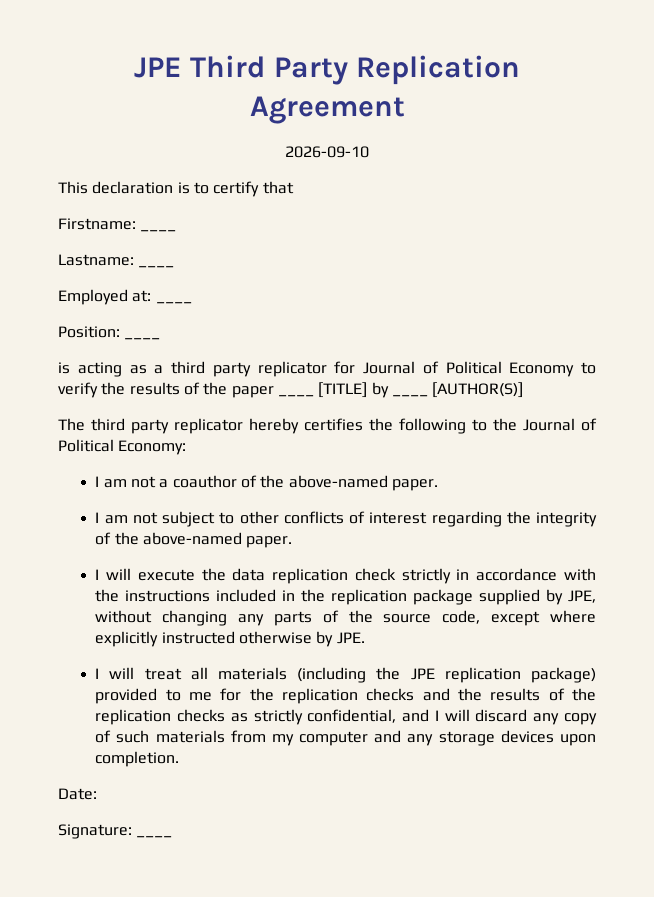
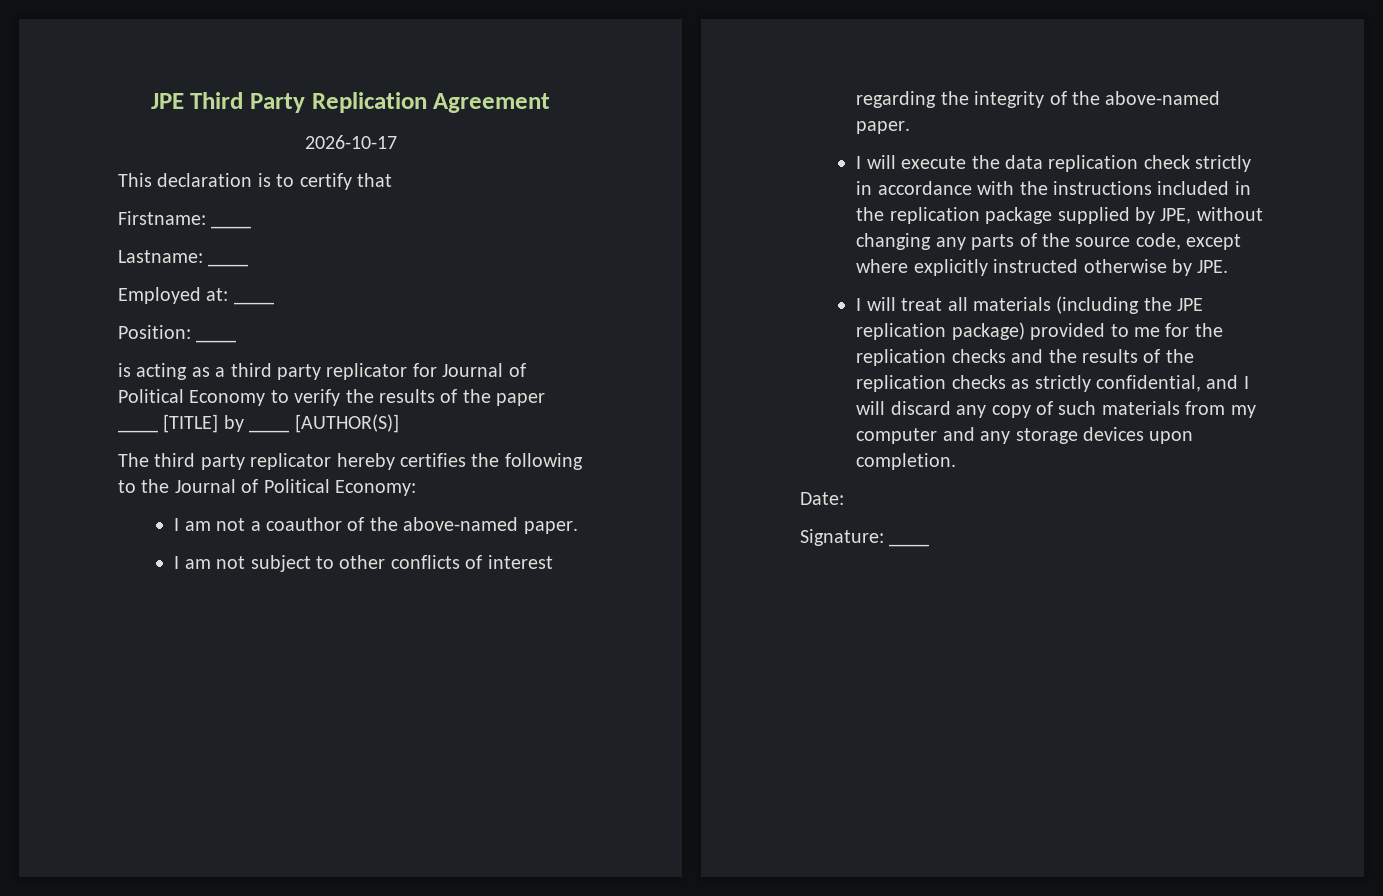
- 2026-09-10
+ 2026-10-17

